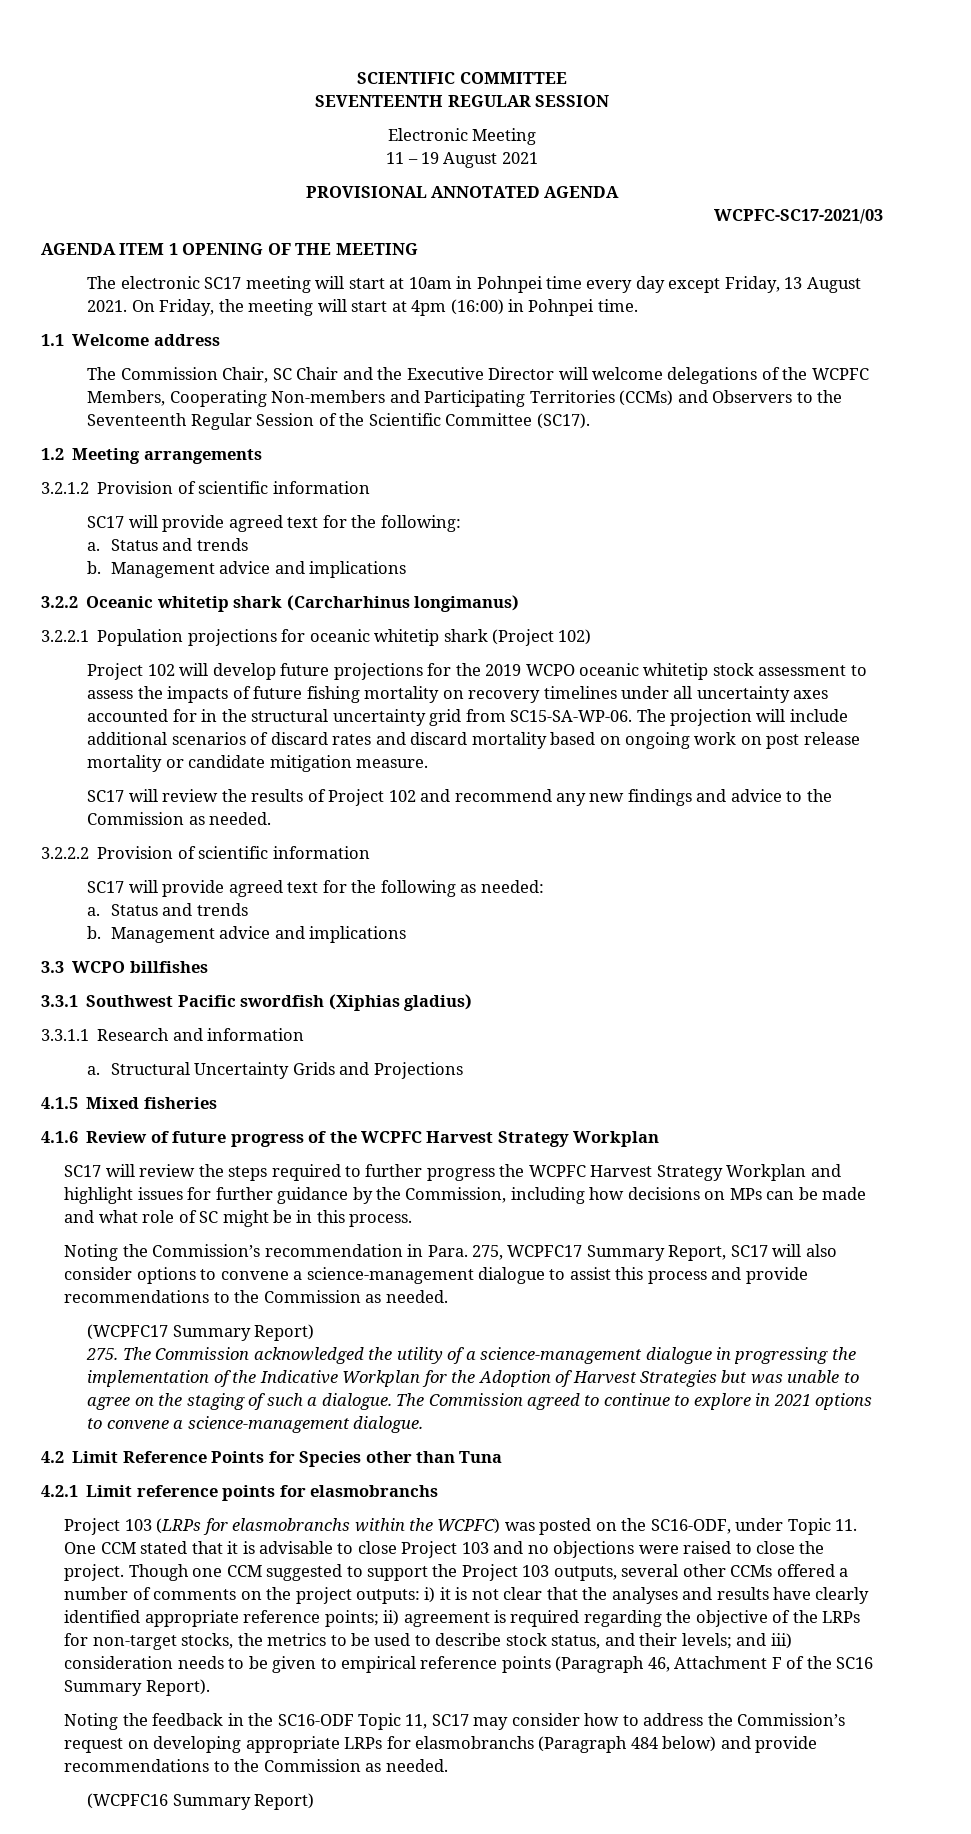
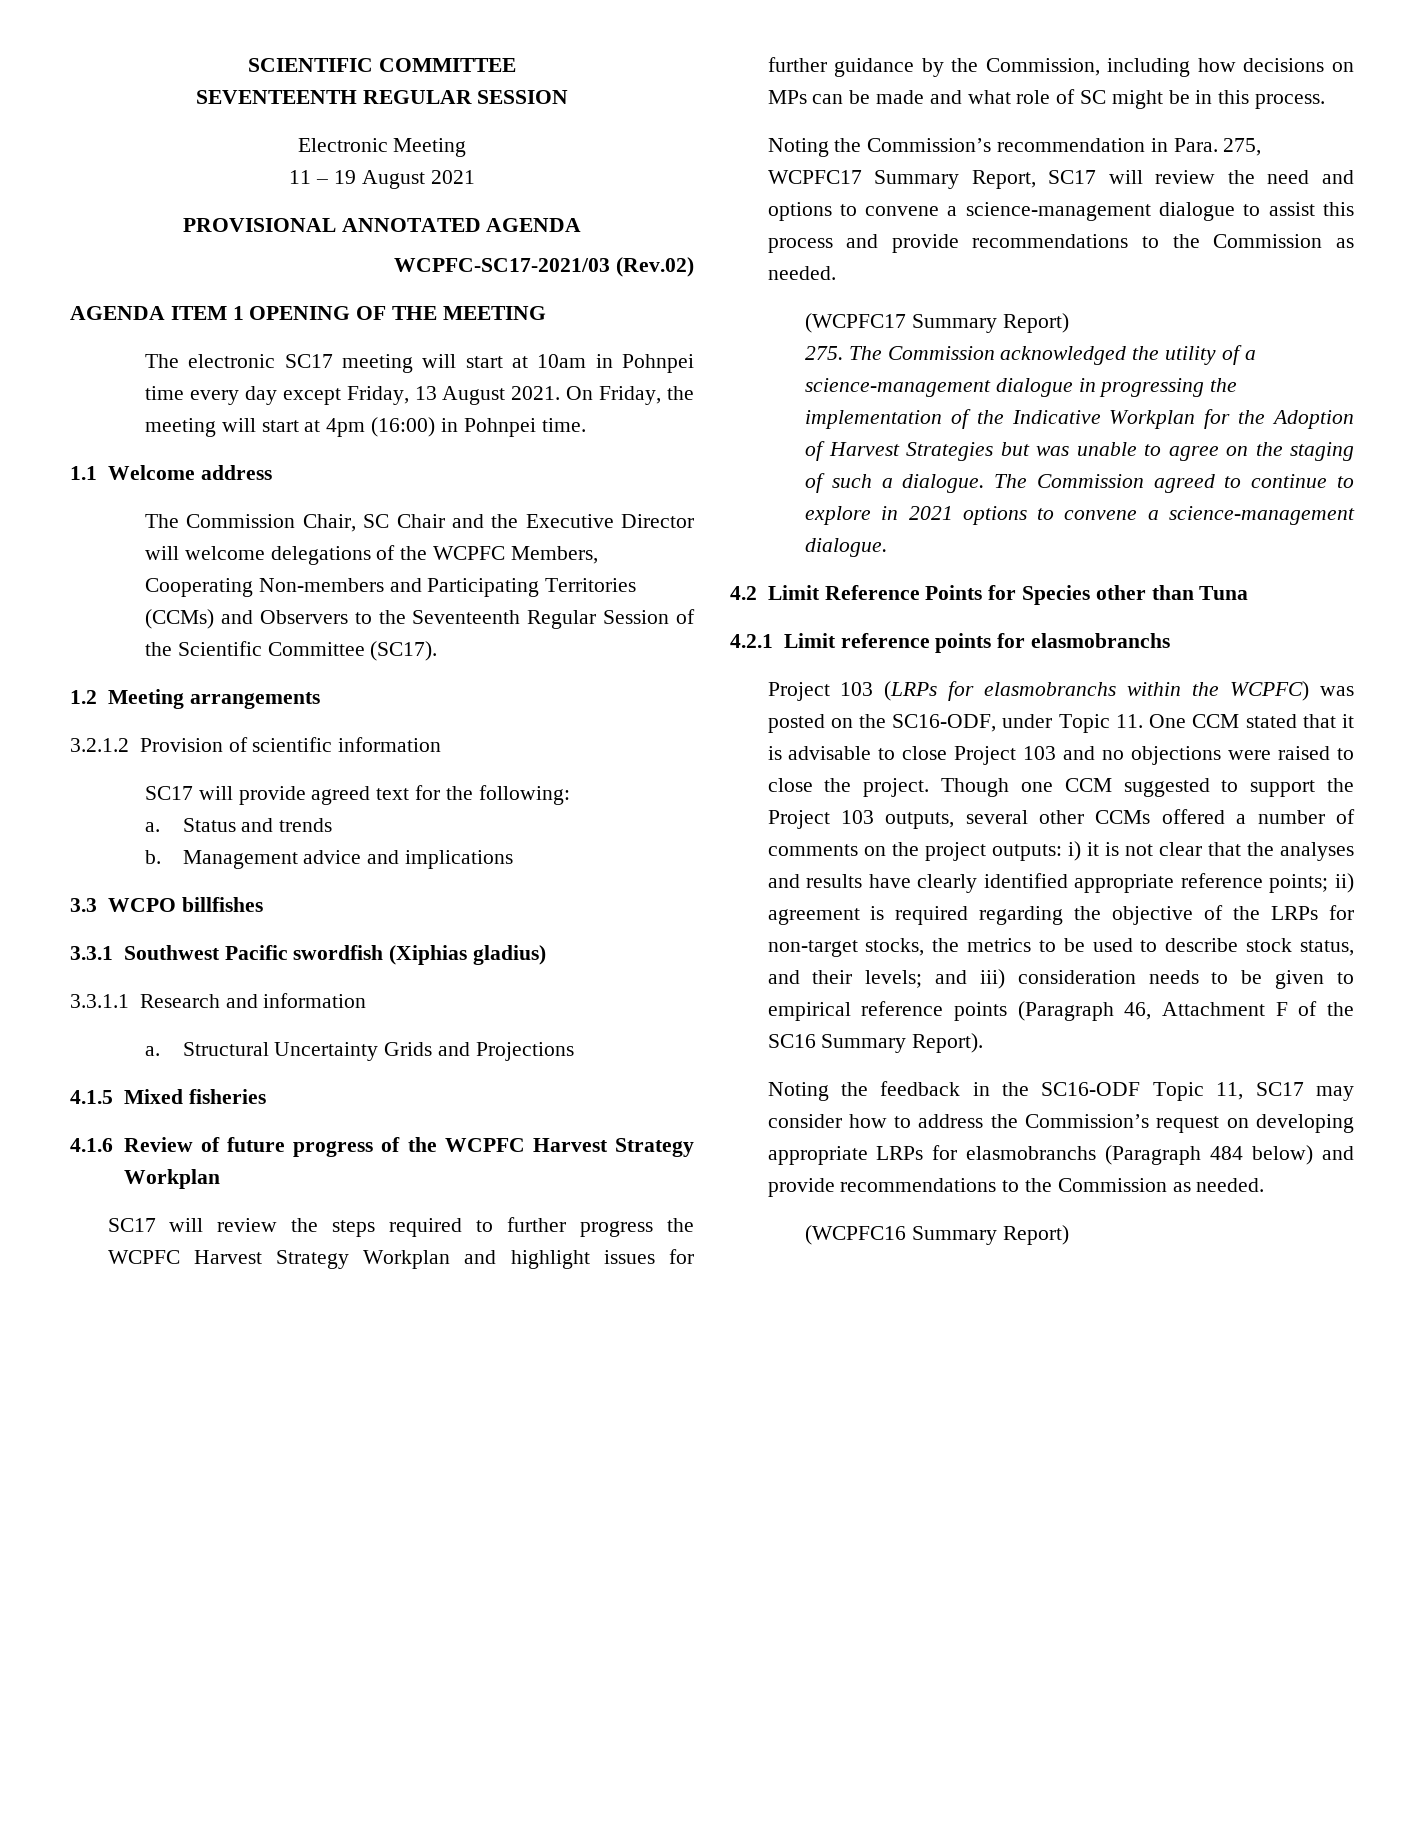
- WCPFC-SC17-2021/03
+ WCPFC-SC17-2021/03 (Rev.02)
- 3.2.2 Oceanic whitetip shark (Carcharhinus longimanus)
- 3.2.2.1 Population projections for oceanic whitetip shark (Project 102)
- Project 102 will develop future projections for the 2019 WCPO oceanic whitetip stock assessment to assess the impacts of future fishing mortality on recovery timelines under all uncertainty axes accounted for in the structural uncertainty grid from SC15-SA-WP-06. The projection will include additional scenarios of discard rates and discard mortality based on ongoing work on post release mortality or candidate mitigation measure.
- SC17 will review the results of Project 102 and recommend any new findings and advice to the Commission as needed.
- 3.2.2.2 Provision of scientific information
- SC17 will provide agreed text for the following as needed:
- a. Status and trends
- b. Management advice and implications
- Noting the Commission’s recommendation in Para. 275, WCPFC17 Summary Report, SC17 will also consider options to convene a science-management dialogue to assist this process and provide recommendations to the Commission as needed.
+ Noting the Commission’s recommendation in Para. 275, WCPFC17 Summary Report, SC17 will review the need and options to convene a science-management dialogue to assist this process and provide recommendations to the Commission as needed.

